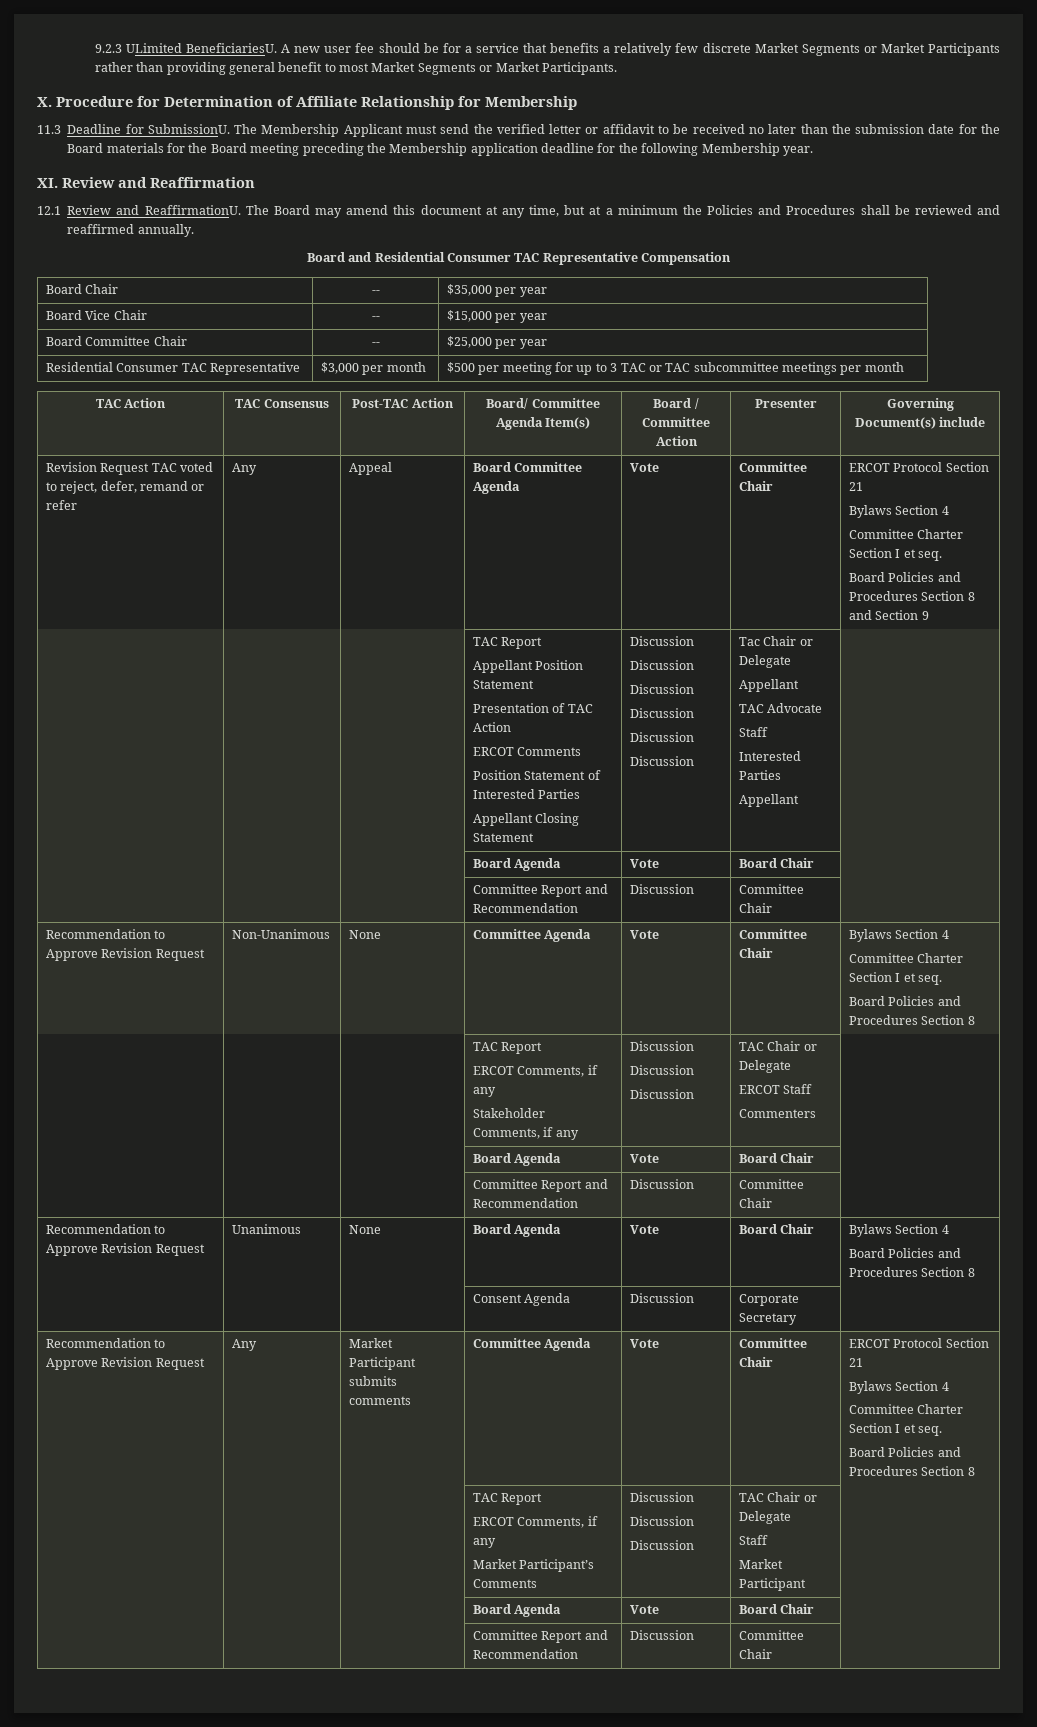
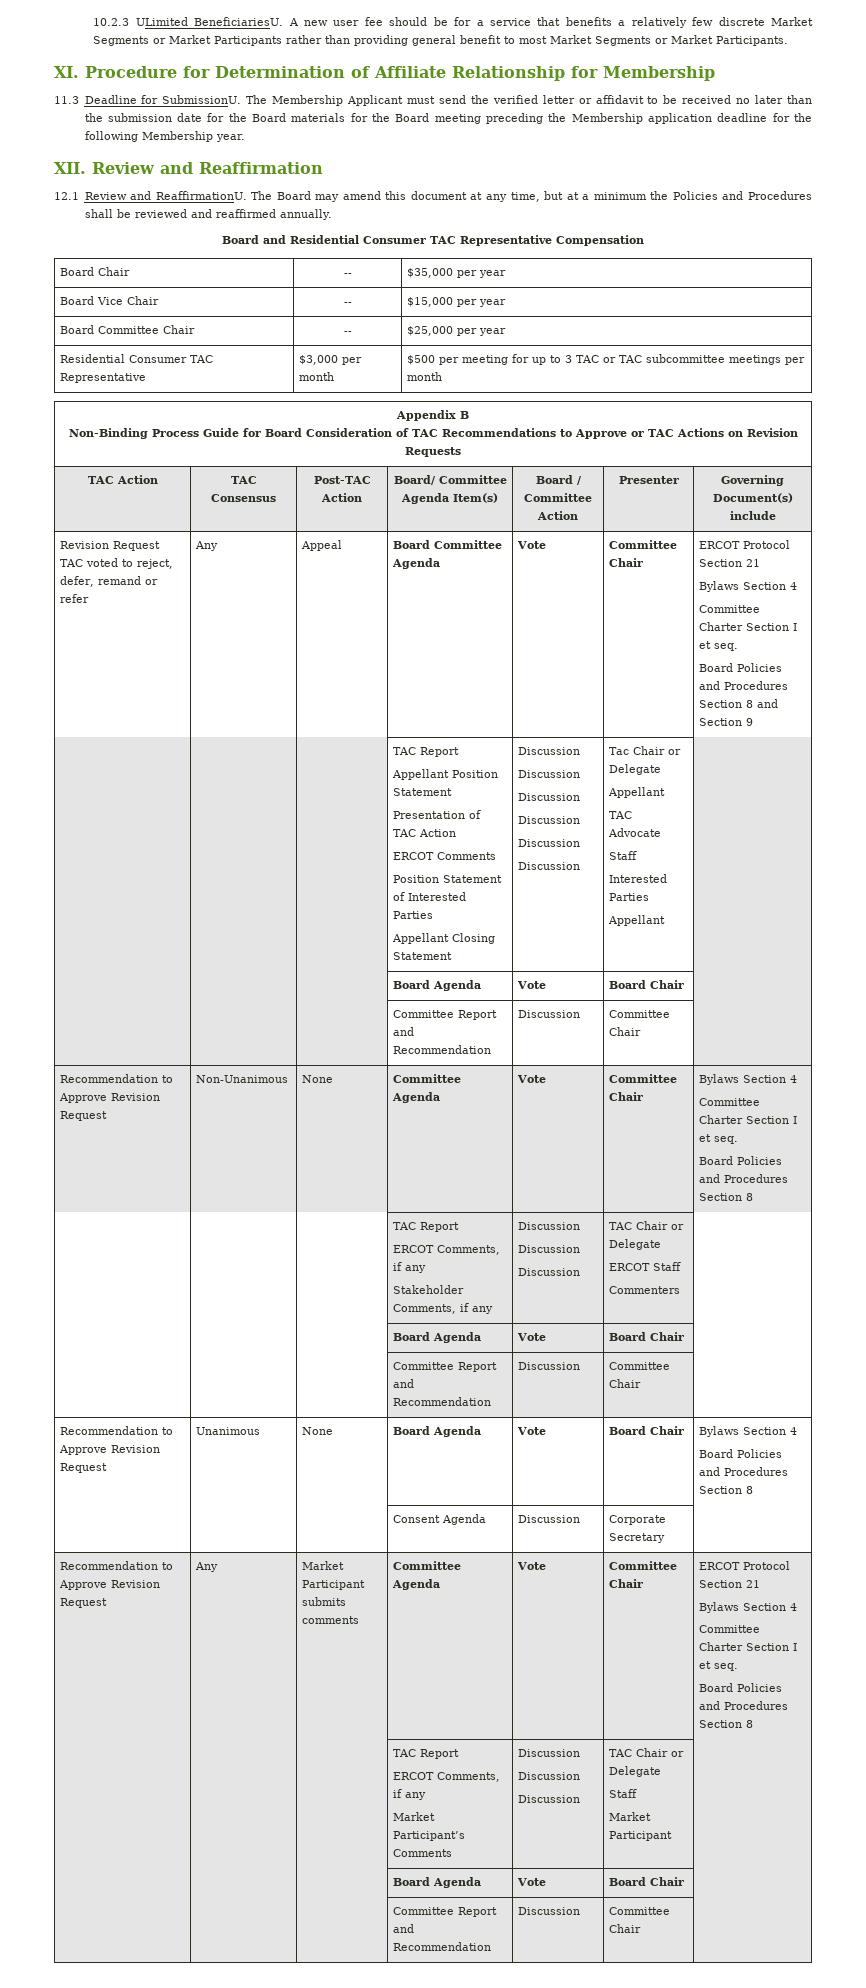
- 9.2.3 ULimited BeneficiariesU.
+ 10.2.3 ULimited BeneficiariesU.
- X. Procedure for Determination of Affiliate Relationship for Membership
+ XI. Procedure for Determination of Affiliate Relationship for Membership
- XI. Review and Reaffirmation
+ XII. Review and Reaffirmation
+ Appendix B
+ Non-Binding Process Guide for Board Consideration of TAC Recommendations to Approve or TAC Actions on Revision Requests

